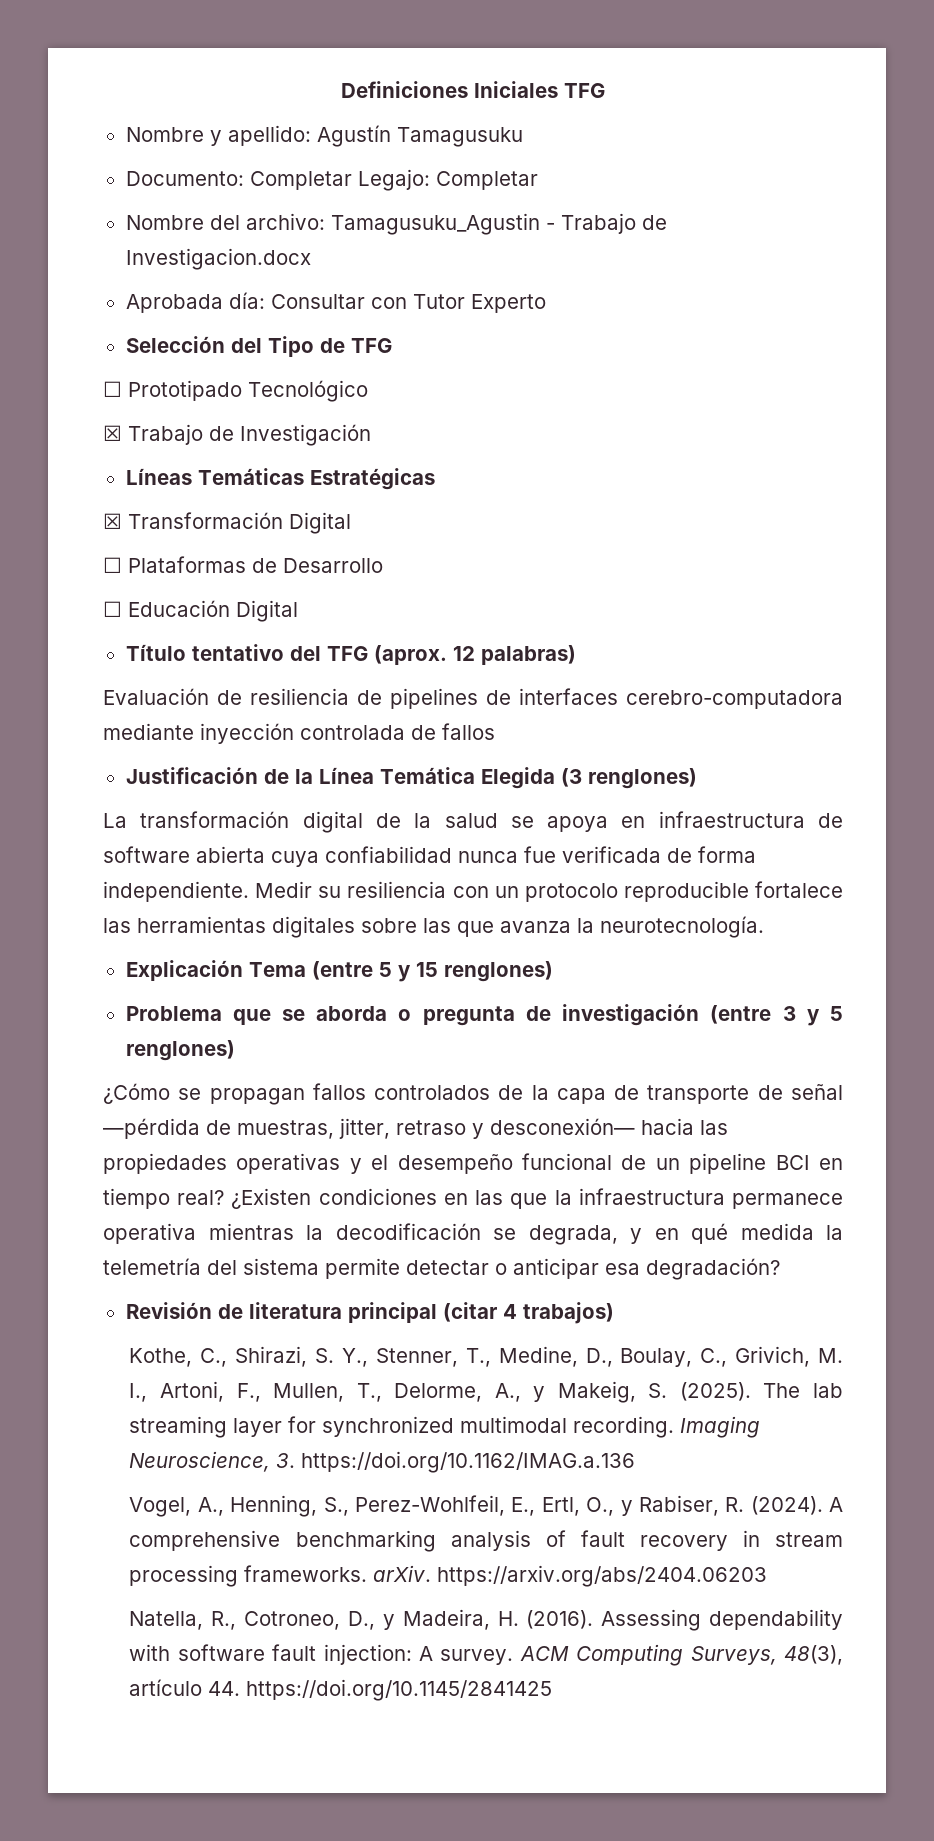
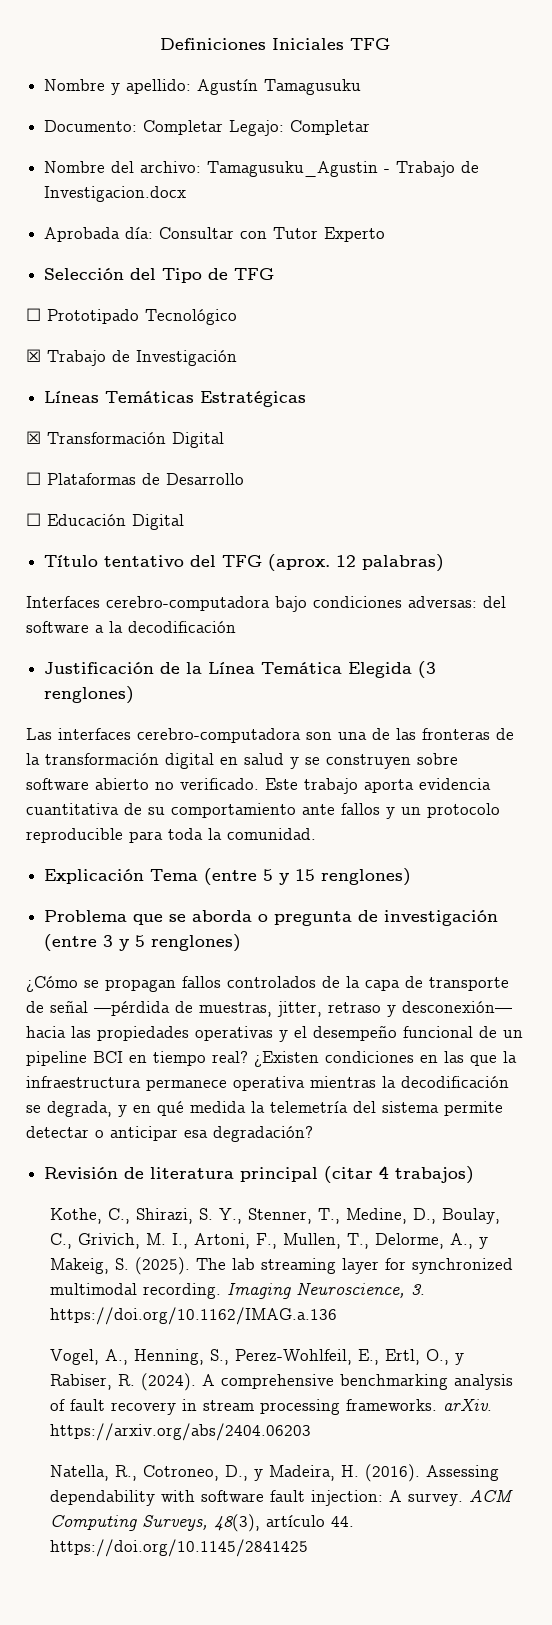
- Evaluación de resiliencia de pipelines de interfaces cerebro-computadora mediante inyección controlada de fallos
+ Interfaces cerebro-computadora bajo condiciones adversas: del software a la decodificación
- La transformación digital de la salud se apoya en infraestructura de software abierta cuya confiabilidad nunca fue verificada de forma independiente. Medir su resiliencia con un protocolo reproducible fortalece las herramientas digitales sobre las que avanza la neurotecnología.
+ Las interfaces cerebro-computadora son una de las fronteras de la transformación digital en salud y se construyen sobre software abierto no verificado. Este trabajo aporta evidencia cuantitativa de su comportamiento ante fallos y un protocolo reproducible para toda la comunidad.

